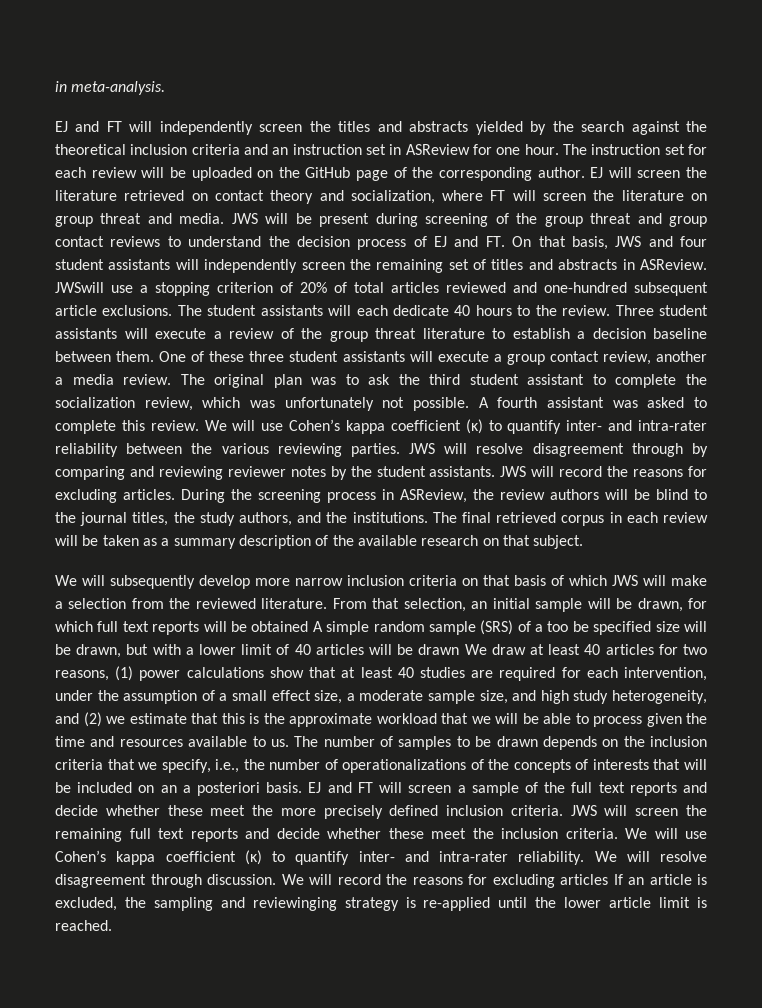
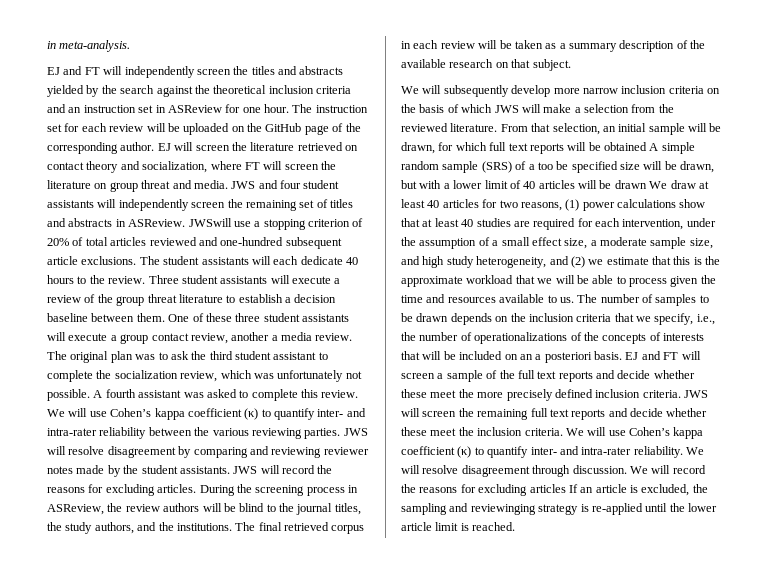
- JWS will be present during screening of the group threat and group contact reviews to understand the decision process of EJ and FT. On that basis, JWS and four student assistants will independently screen the remaining set of titles and abstracts in ASReview.
+ JWS and four student assistants will independently screen the remaining set of titles and abstracts in ASReview.
- JWS will resolve disagreement through by comparing and reviewing reviewer notes by the student assistants.
+ JWS will resolve disagreement by comparing and reviewing reviewer notes made by the student assistants.
- We will subsequently develop more narrow inclusion criteria on that basis of which JWS will make a selection from the reviewed literature.
+ We will subsequently develop more narrow inclusion criteria on the basis of which JWS will make a selection from the reviewed literature.

